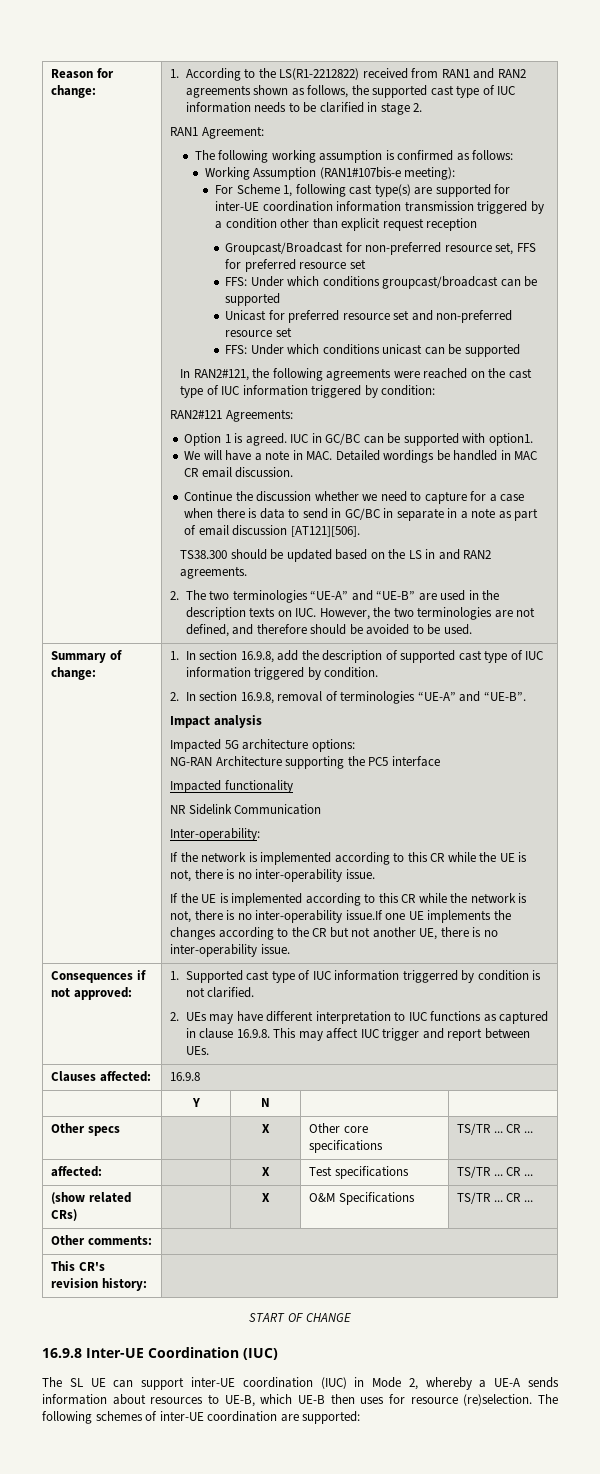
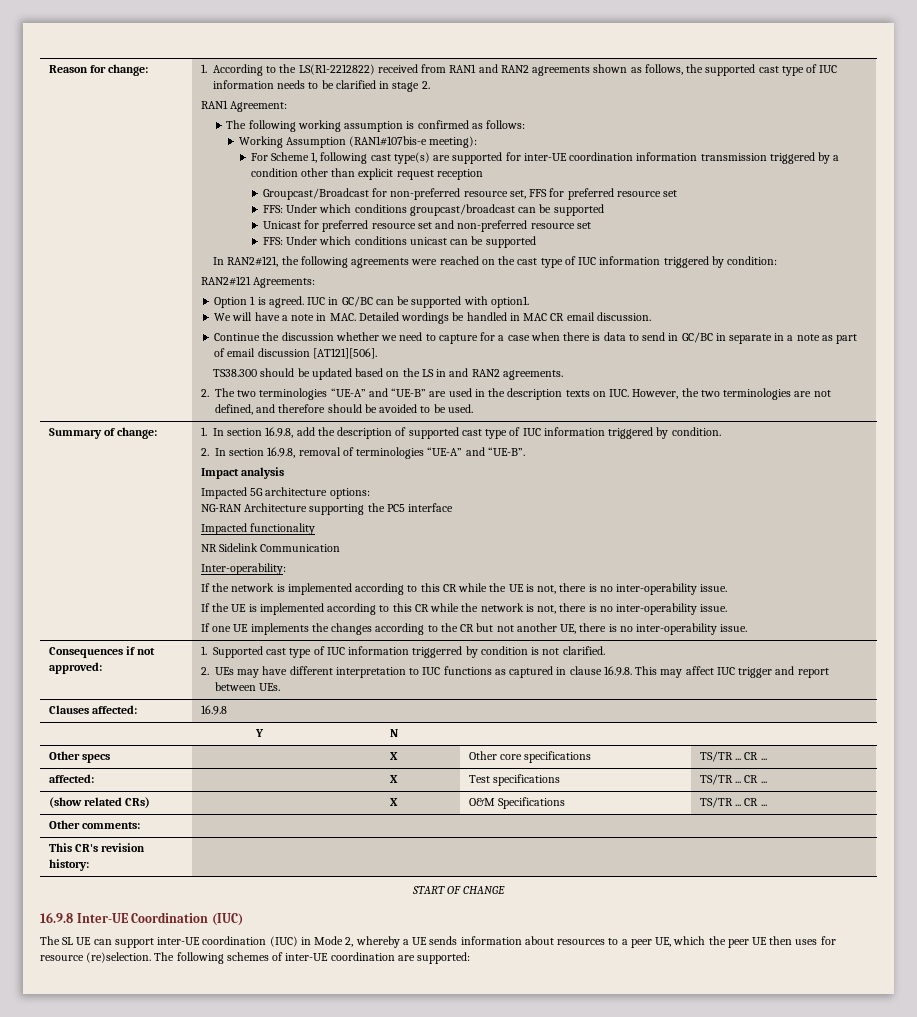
- If the UE is implemented according to this CR while the network is not, there is no inter-operability issue.If one UE implements the changes according to the CR but not another UE, there is no inter-operability issue.
+ If the UE is implemented according to this CR while the network is not, there is no inter-operability issue.
+ If one UE implements the changes according to the CR but not another UE, there is no inter-operability issue.
- The SL UE can support inter-UE coordination (IUC) in Mode 2, whereby a UE-A sends information about resources to UE-B, which UE-B then uses for resource (re)selection.
+ The SL UE can support inter-UE coordination (IUC) in Mode 2, whereby a UE sends information about resources to a peer UE, which the peer UE then uses for resource (re)selection.

